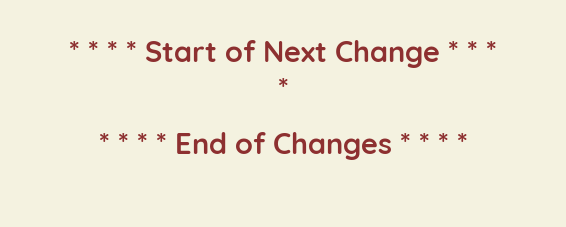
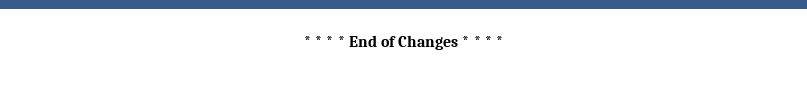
- * * * * Start of Next Change * * * *

